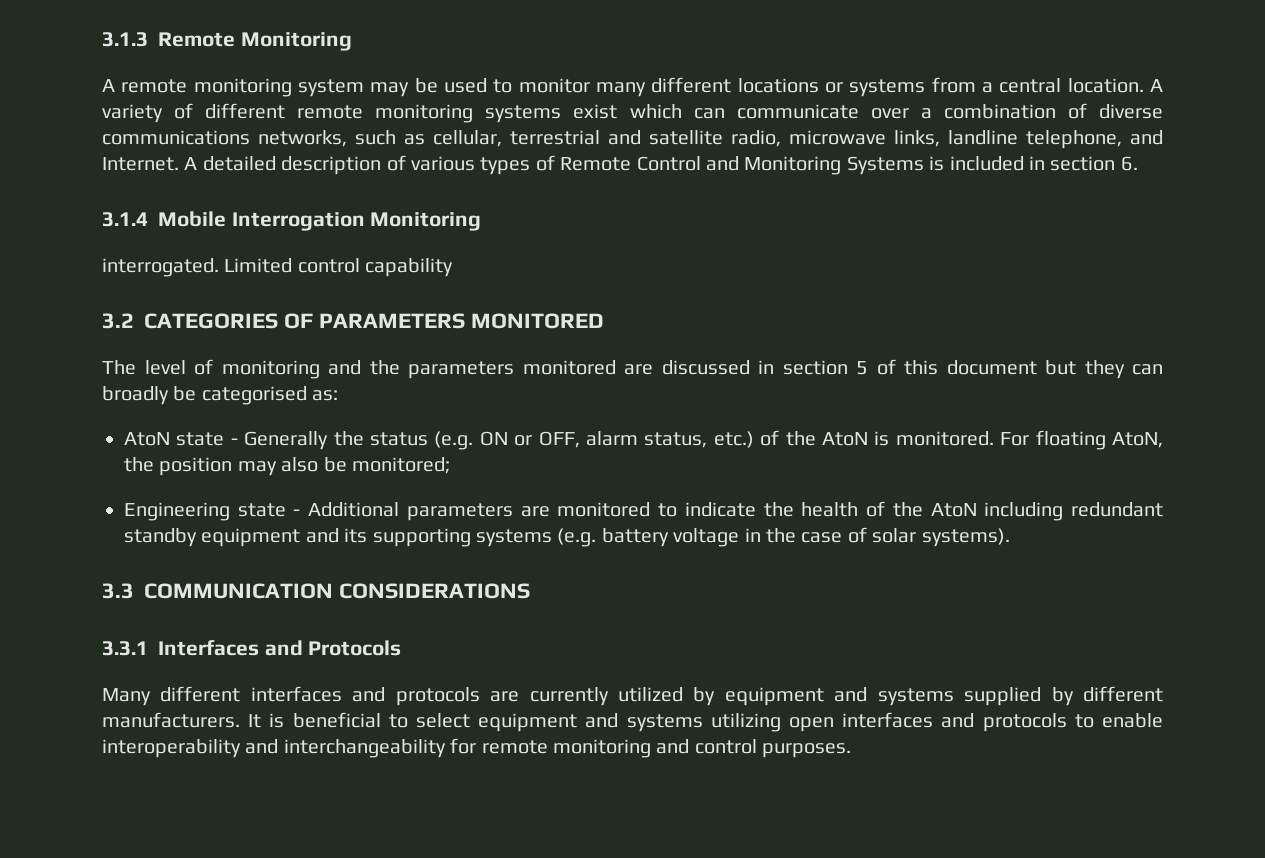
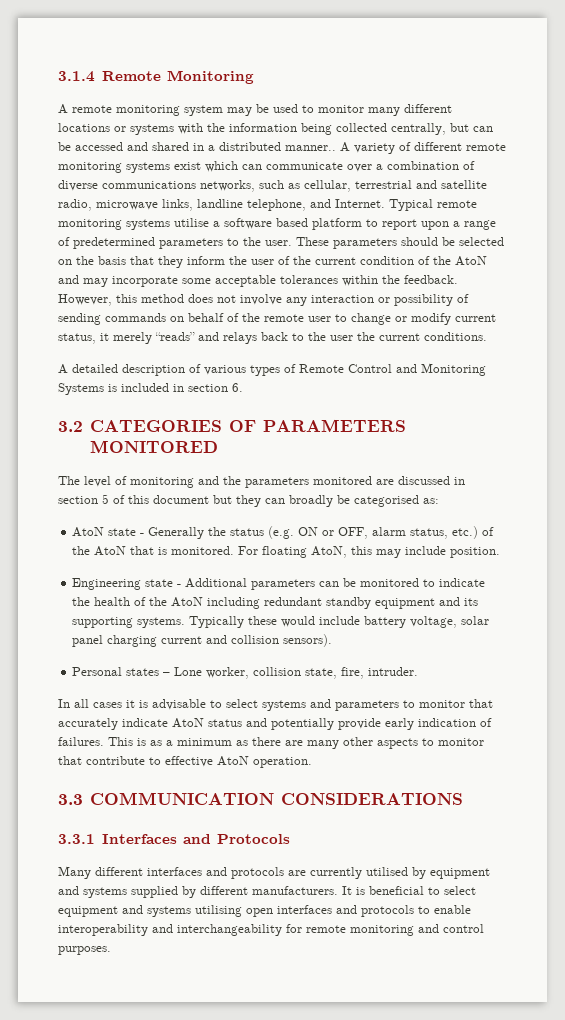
- 3.1.3 Remote Monitoring
+ 3.1.4 Remote Monitoring
- A remote monitoring system may be used to monitor many different locations or systems from a central location.
+ A remote monitoring system may be used to monitor many different locations or systems with the information being collected centrally, but can be accessed and shared in a distributed manner..
- A variety of different remote monitoring systems exist which can communicate over a combination of diverse communications networks, such as cellular, terrestrial and satellite radio, microwave links, landline telephone, and Internet. A detailed description of various types of Remote Control and Monitoring Systems is included in section 6.
+ A variety of different remote monitoring systems exist which can communicate over a combination of diverse communications networks, such as cellular, terrestrial and satellite radio, microwave links, landline telephone, and Internet. Typical remote monitoring systems utilise a software based platform to report upon a range of predetermined parameters to the user. These parameters should be selected on the basis that they inform the user of the current condition of the AtoN and may incorporate some acceptable tolerances within the feedback. However, this method does not involve any interaction or possibility of sending commands on behalf of the remote user to change or modify current status, it merely “reads” and relays back to the user the current conditions.
+ A detailed description of various types of Remote Control and Monitoring Systems is included in section 6.
- 3.1.4 Mobile Interrogation Monitoring
- interrogated. Limited control capability
- AtoN state - Generally the status (e.g. ON or OFF, alarm status, etc.) of the AtoN is monitored.
+ AtoN state - Generally the status (e.g. ON or OFF, alarm status, etc.) of the AtoN that is monitored.
- For floating AtoN, the position may also be monitored;
+ For floating AtoN, this may include position.
- Engineering state - Additional parameters are monitored to indicate the health of the AtoN including redundant standby equipment and its supporting systems (e.g. battery voltage in the case of solar systems).
+ Engineering state - Additional parameters can be monitored to indicate the health of the AtoN including redundant standby equipment and its supporting systems. Typically these would include battery voltage, solar panel charging current and collision sensors).
+ Personal states – Lone worker, collision state, fire, intruder.
+ In all cases it is advisable to select systems and parameters to monitor that accurately indicate AtoN status and potentially provide early indication of failures. This is as a minimum as there are many other aspects to monitor that contribute to effective AtoN operation.
- Many different interfaces and protocols are currently utilized by equipment and systems supplied by different manufacturers.
+ Many different interfaces and protocols are currently utilised by equipment and systems supplied by different manufacturers.
- It is beneficial to select equipment and systems utilizing open interfaces and protocols to enable interoperability and interchangeability for remote monitoring and control purposes.
+ It is beneficial to select equipment and systems utilising open interfaces and protocols to enable interoperability and interchangeability for remote monitoring and control purposes.

